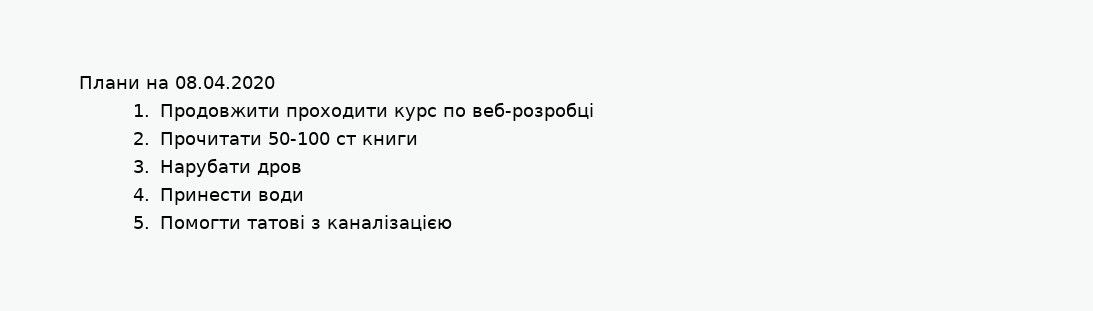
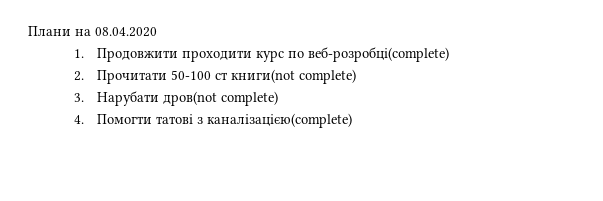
- 1. Продовжити проходити курс по веб-розробці
+ 1. Продовжити проходити курс по веб-розробці(complete)
- 2. Прочитати 50-100 ст книги
+ 2. Прочитати 50-100 ст книги(not complete)
- 3. Нарубати дров
- 4. Принести води
- 5. Помогти татові з каналізацією
+ 3. Нарубати дров(not complete)
+ 4. Помогти татові з каналізацією(complete)

